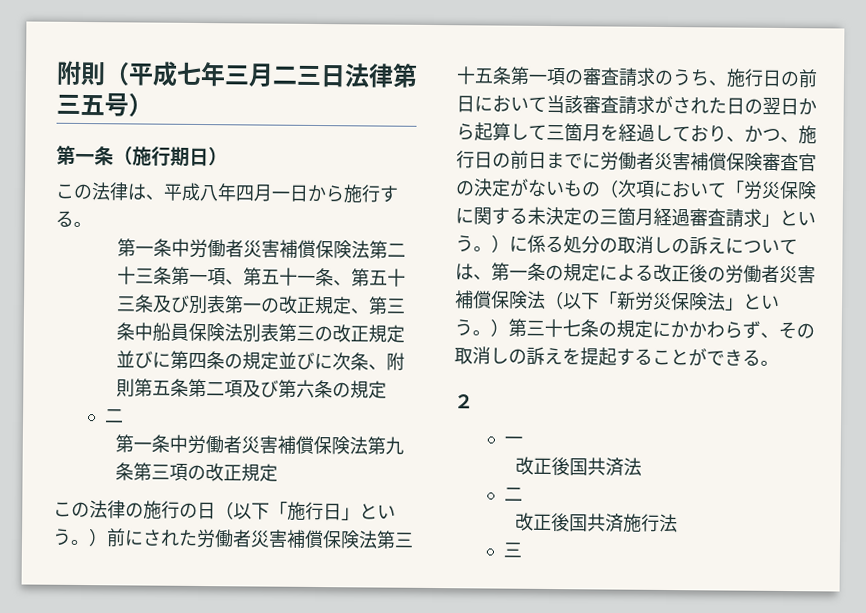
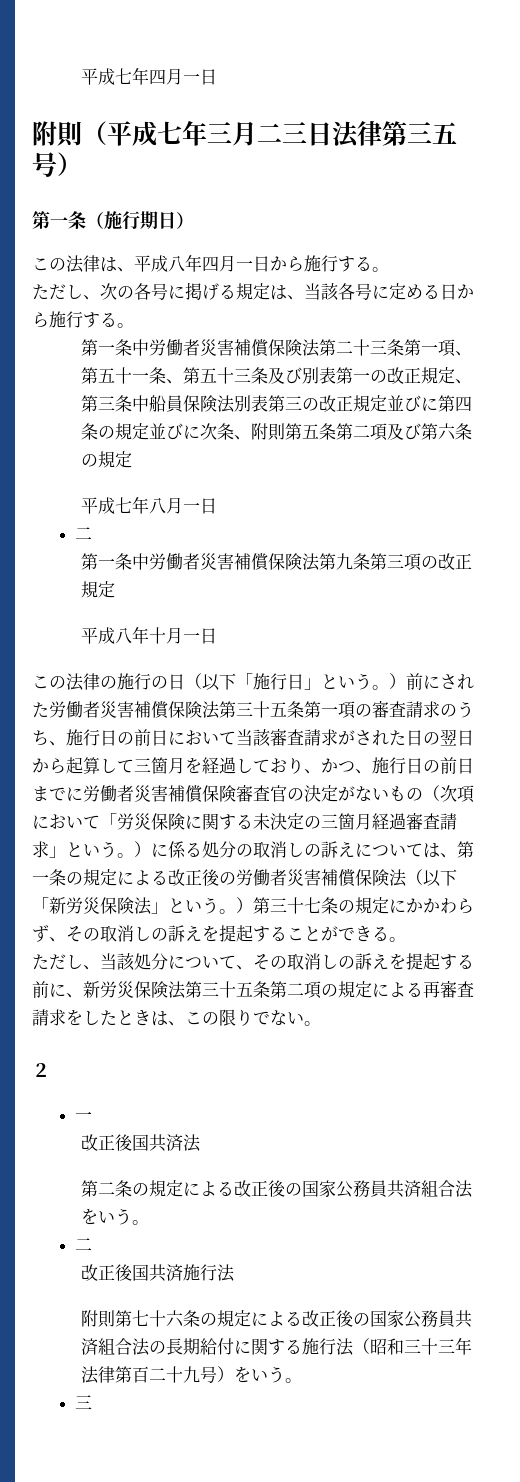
+ 平成七年四月一日
+ ただし、次の各号に掲げる規定は、当該各号に定める日から施行する。
+ 平成七年八月一日
+ 平成八年十月一日
+ ただし、当該処分について、その取消しの訴えを提起する前に、新労災保険法第三十五条第二項の規定による再審査請求をしたときは、この限りでない。
+ 第二条の規定による改正後の国家公務員共済組合法をいう。
+ 附則第七十六条の規定による改正後の国家公務員共済組合法の長期給付に関する施行法（昭和三十三年法律第百二十九号）をいう。

